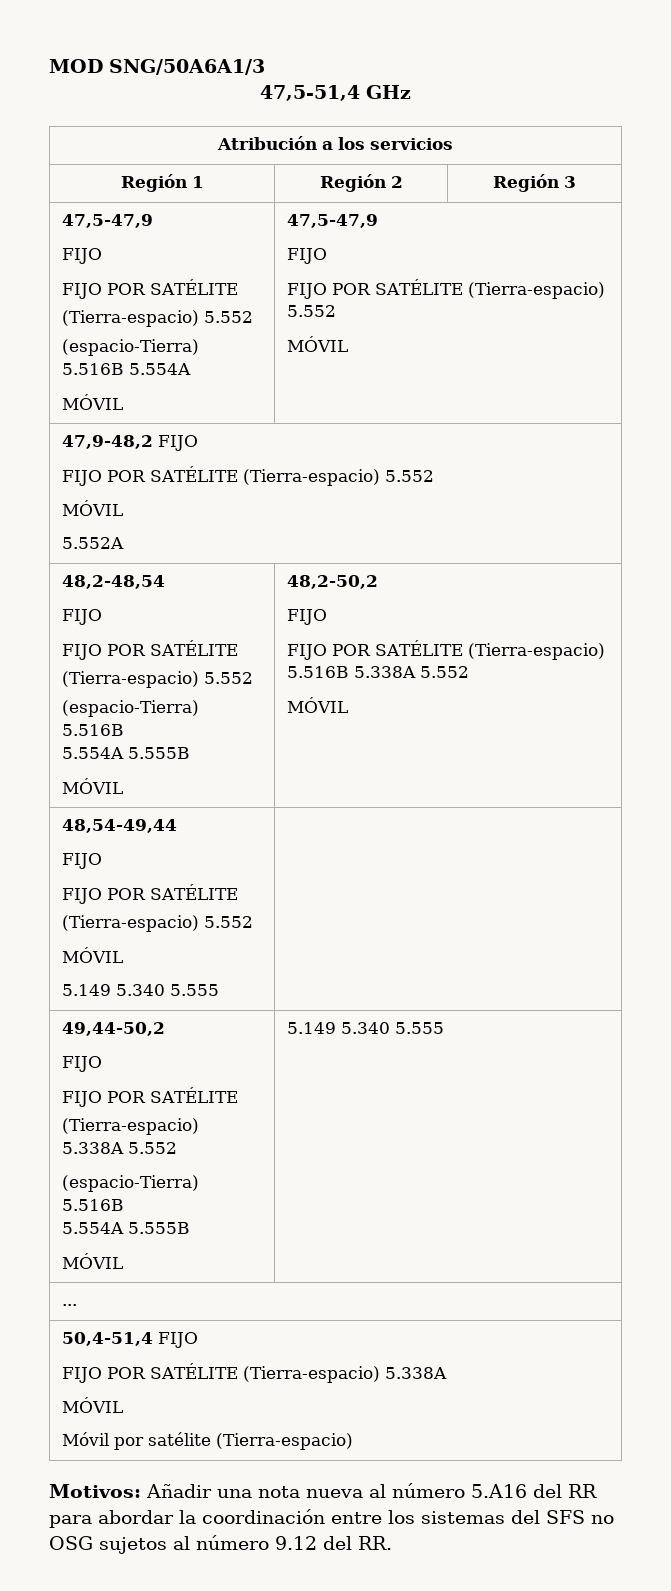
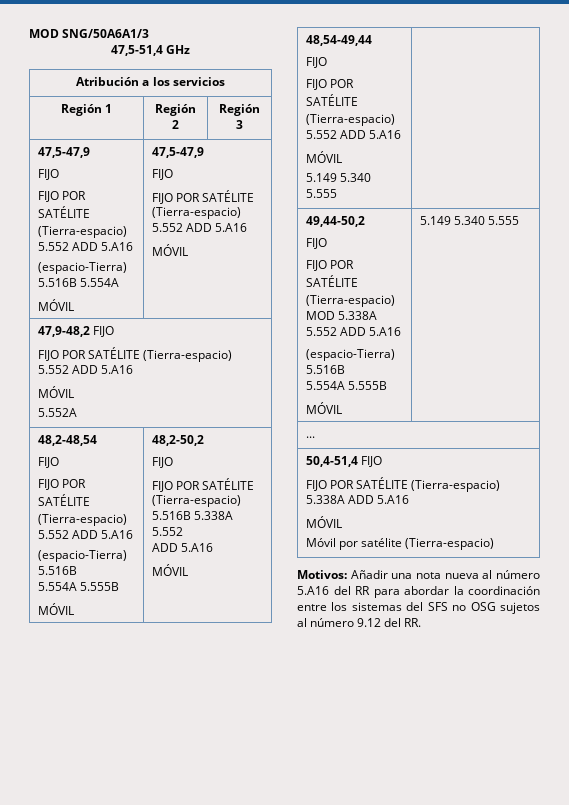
  Región 1 | Región 2 | Región 3
  47,5-47,9
  FIJO
  FIJO POR SATÉLITE
- (Tierra-espacio) 5.552
+ (Tierra-espacio) 5.552 ADD 5.A16
  (espacio-Tierra) 5.516B 5.554A
  MÓVIL | 47,5-47,9
  FIJO
- FIJO POR SATÉLITE (Tierra-espacio) 5.552
+ FIJO POR SATÉLITE (Tierra-espacio) 5.552 ADD 5.A16
  47,9-48,2 FIJO
- FIJO POR SATÉLITE (Tierra-espacio) 5.552
+ FIJO POR SATÉLITE (Tierra-espacio) 5.552 ADD 5.A16
  48,2-48,54
  FIJO
  FIJO POR SATÉLITE
- (Tierra-espacio) 5.552
+ (Tierra-espacio) 5.552 ADD 5.A16
  (espacio-Tierra) 5.516B
  5.554A 5.555B
  MÓVIL | 48,2-50,2
  FIJO
  FIJO POR SATÉLITE (Tierra-espacio) 5.516B 5.338A 5.552
+ ADD 5.A16
  48,54-49,44
  FIJO
  FIJO POR SATÉLITE
- (Tierra-espacio) 5.552
+ (Tierra-espacio) 5.552 ADD 5.A16
  49,44-50,2
  FIJO
  FIJO POR SATÉLITE
- (Tierra-espacio) 5.338A 5.552
+ (Tierra-espacio) MOD 5.338A 5.552 ADD 5.A16
  50,4-51,4 FIJO
- FIJO POR SATÉLITE (Tierra-espacio) 5.338A
+ FIJO POR SATÉLITE (Tierra-espacio) 5.338A ADD 5.A16

